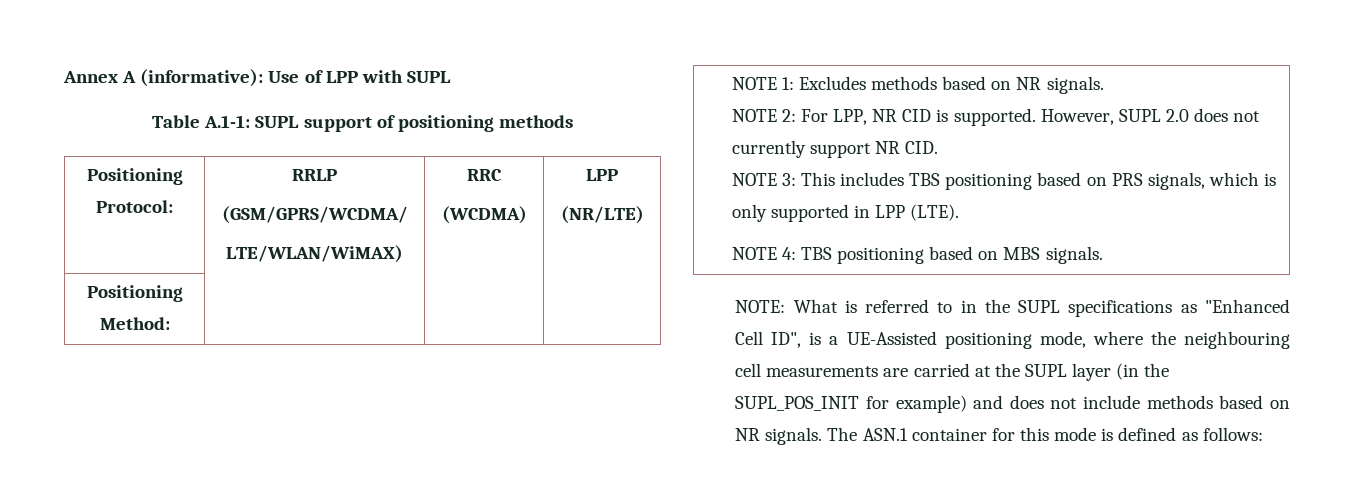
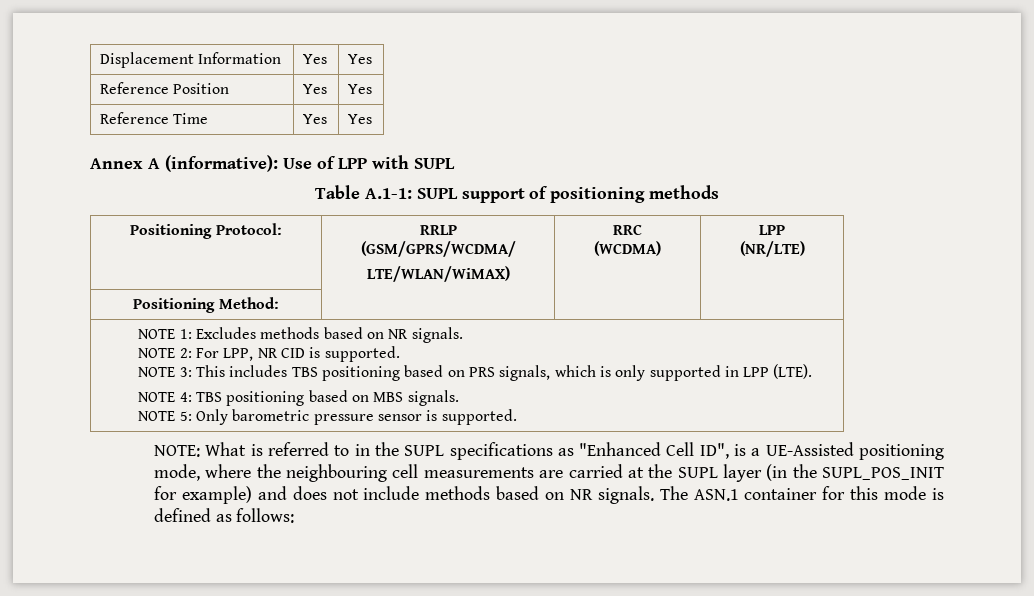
+ Displacement Information | Yes | Yes
+ Reference Position | Yes | Yes
+ Reference Time | Yes | Yes
- However, SUPL 2.0 does not currently support NR CID.
+ NOTE 5: Only barometric pressure sensor is supported.

